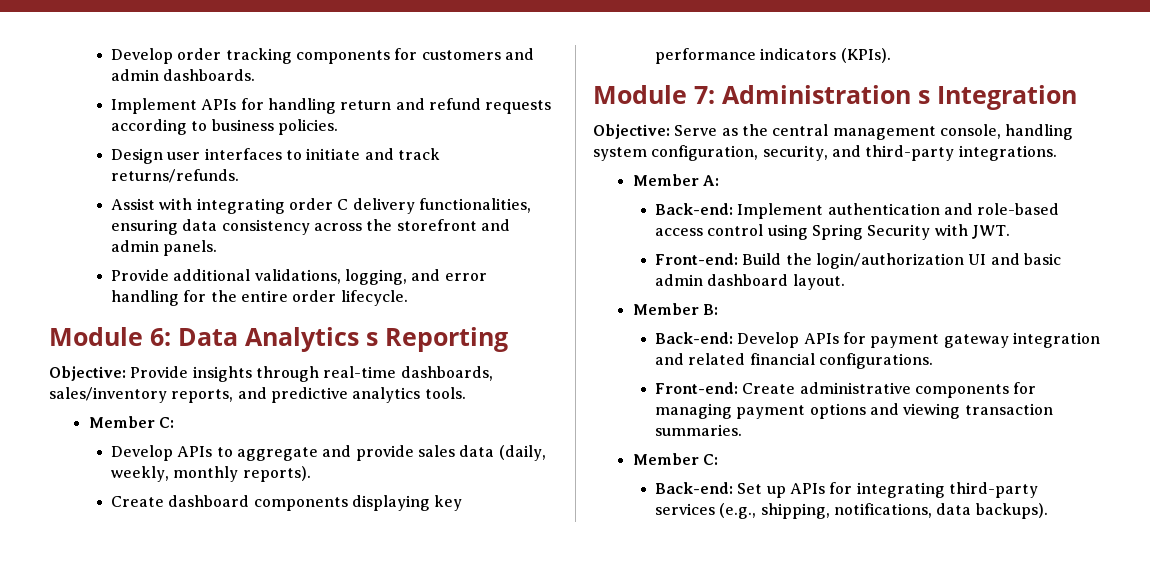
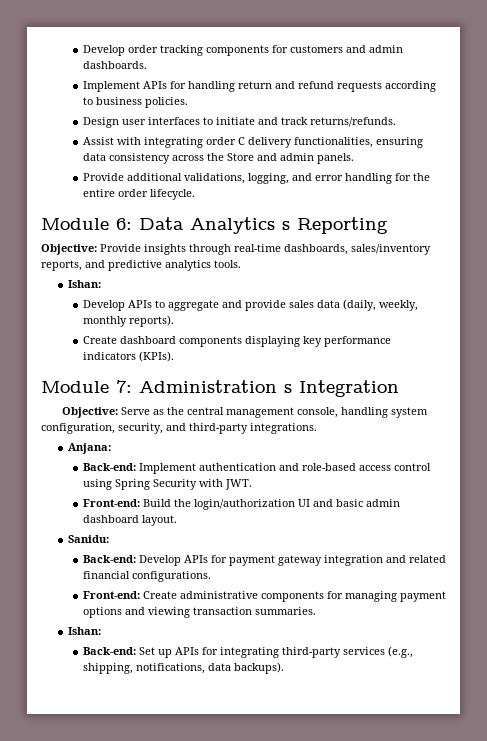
- Assist with integrating order C delivery functionalities, ensuring data consistency across the storefront and admin panels.
+ Assist with integrating order C delivery functionalities, ensuring data consistency across the Store and admin panels.
  Objective: Provide insights through real-time dashboards, sales/inventory reports, and predictive analytics tools.
- Member C:
+ Ishan:
- Member A:
+ Anjana:
- Member B:
+ Sanidu:
  Front-end: Create administrative components for managing payment options and viewing transaction summaries.
- Member C:
+ Ishan:

